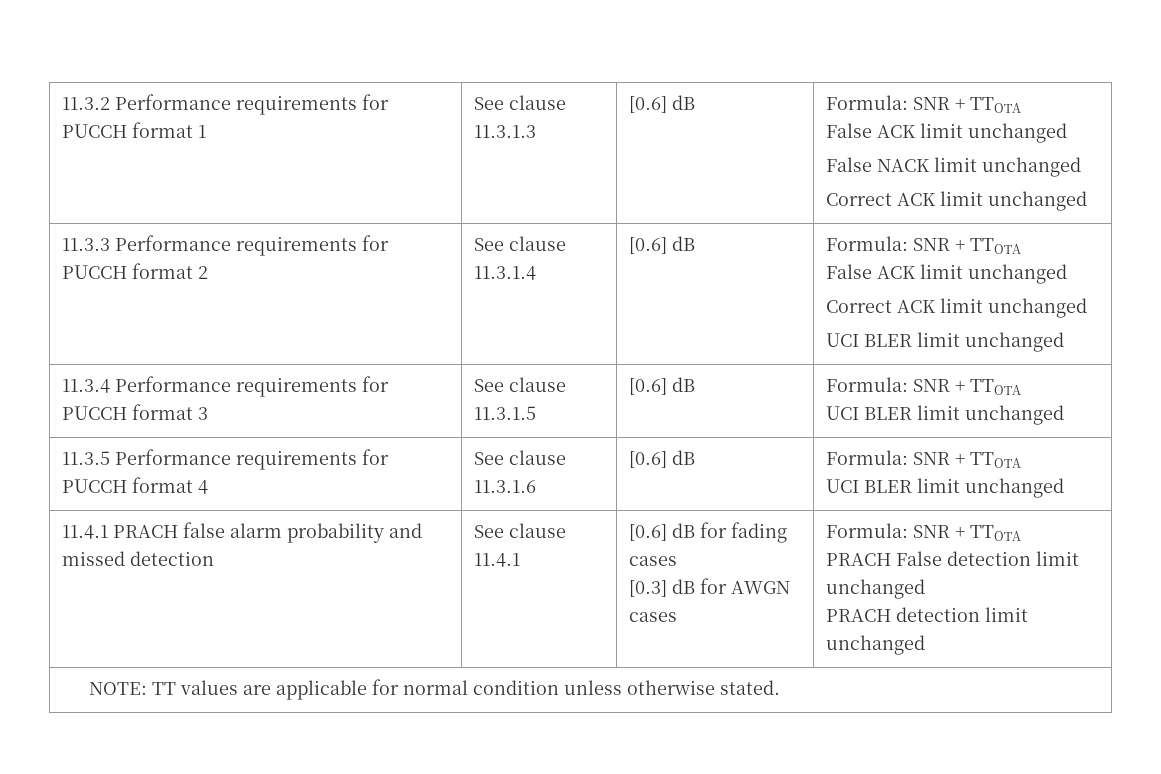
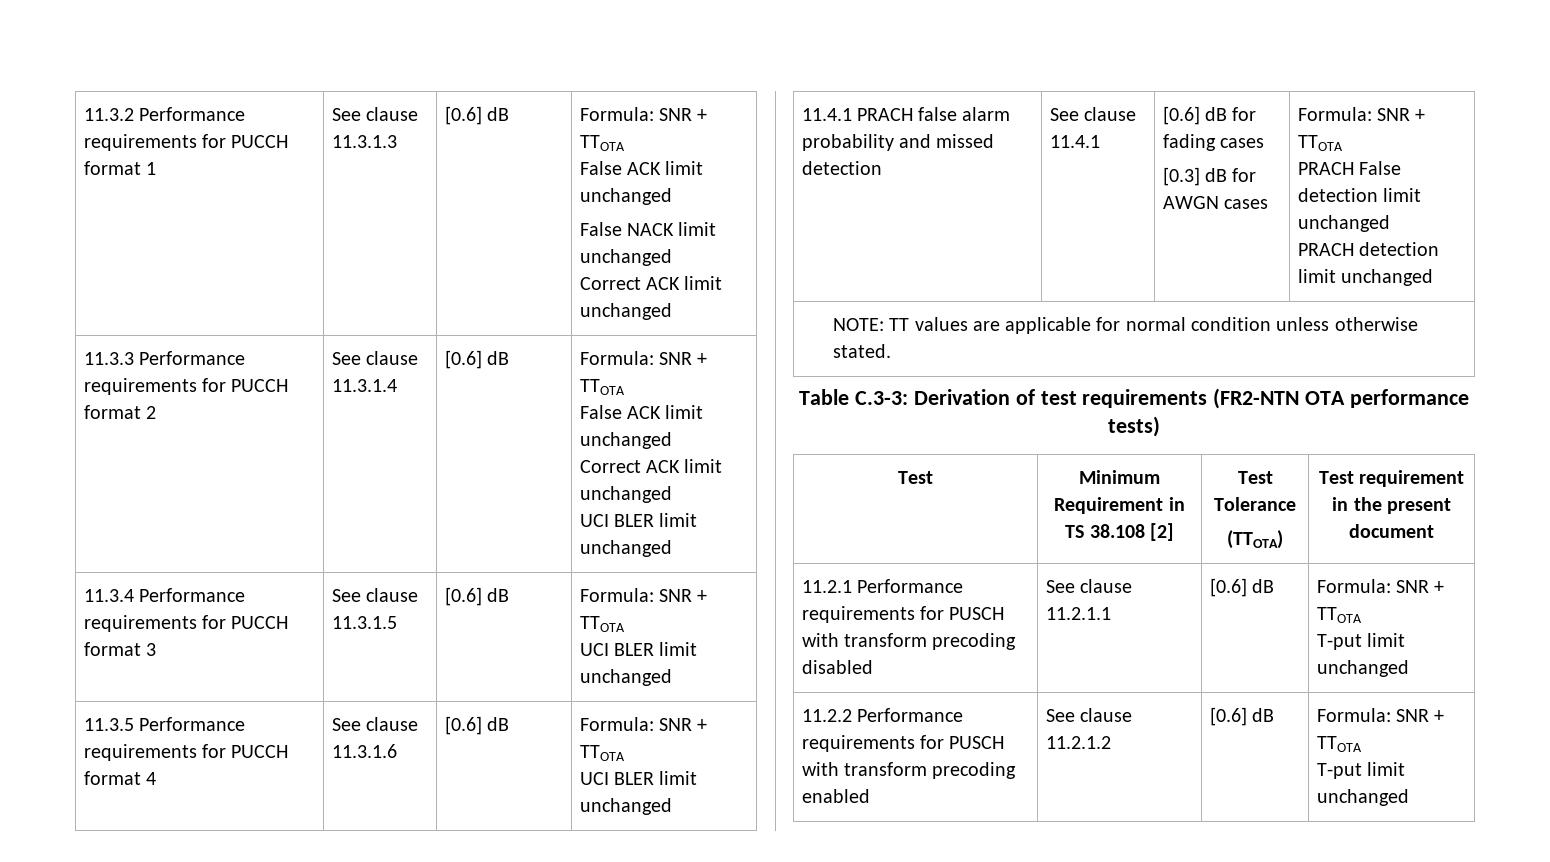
+ Table C.3-3: Derivation of test requirements (FR2-NTN OTA performance tests)
+ Test | Minimum Requirement in TS 38.108 [2] | Test Tolerance
+ (TTOTA) | Test requirement in the present document
+ 11.2.1 Performance requirements for PUSCH with transform precoding disabled | See clause 11.2.1.1 | [0.6] dB | Formula: SNR + TTOTA
+ T-put limit unchanged
+ 11.2.2 Performance requirements for PUSCH with transform precoding enabled | See clause 11.2.1.2 | [0.6] dB | Formula: SNR + TTOTA
+ T-put limit unchanged

